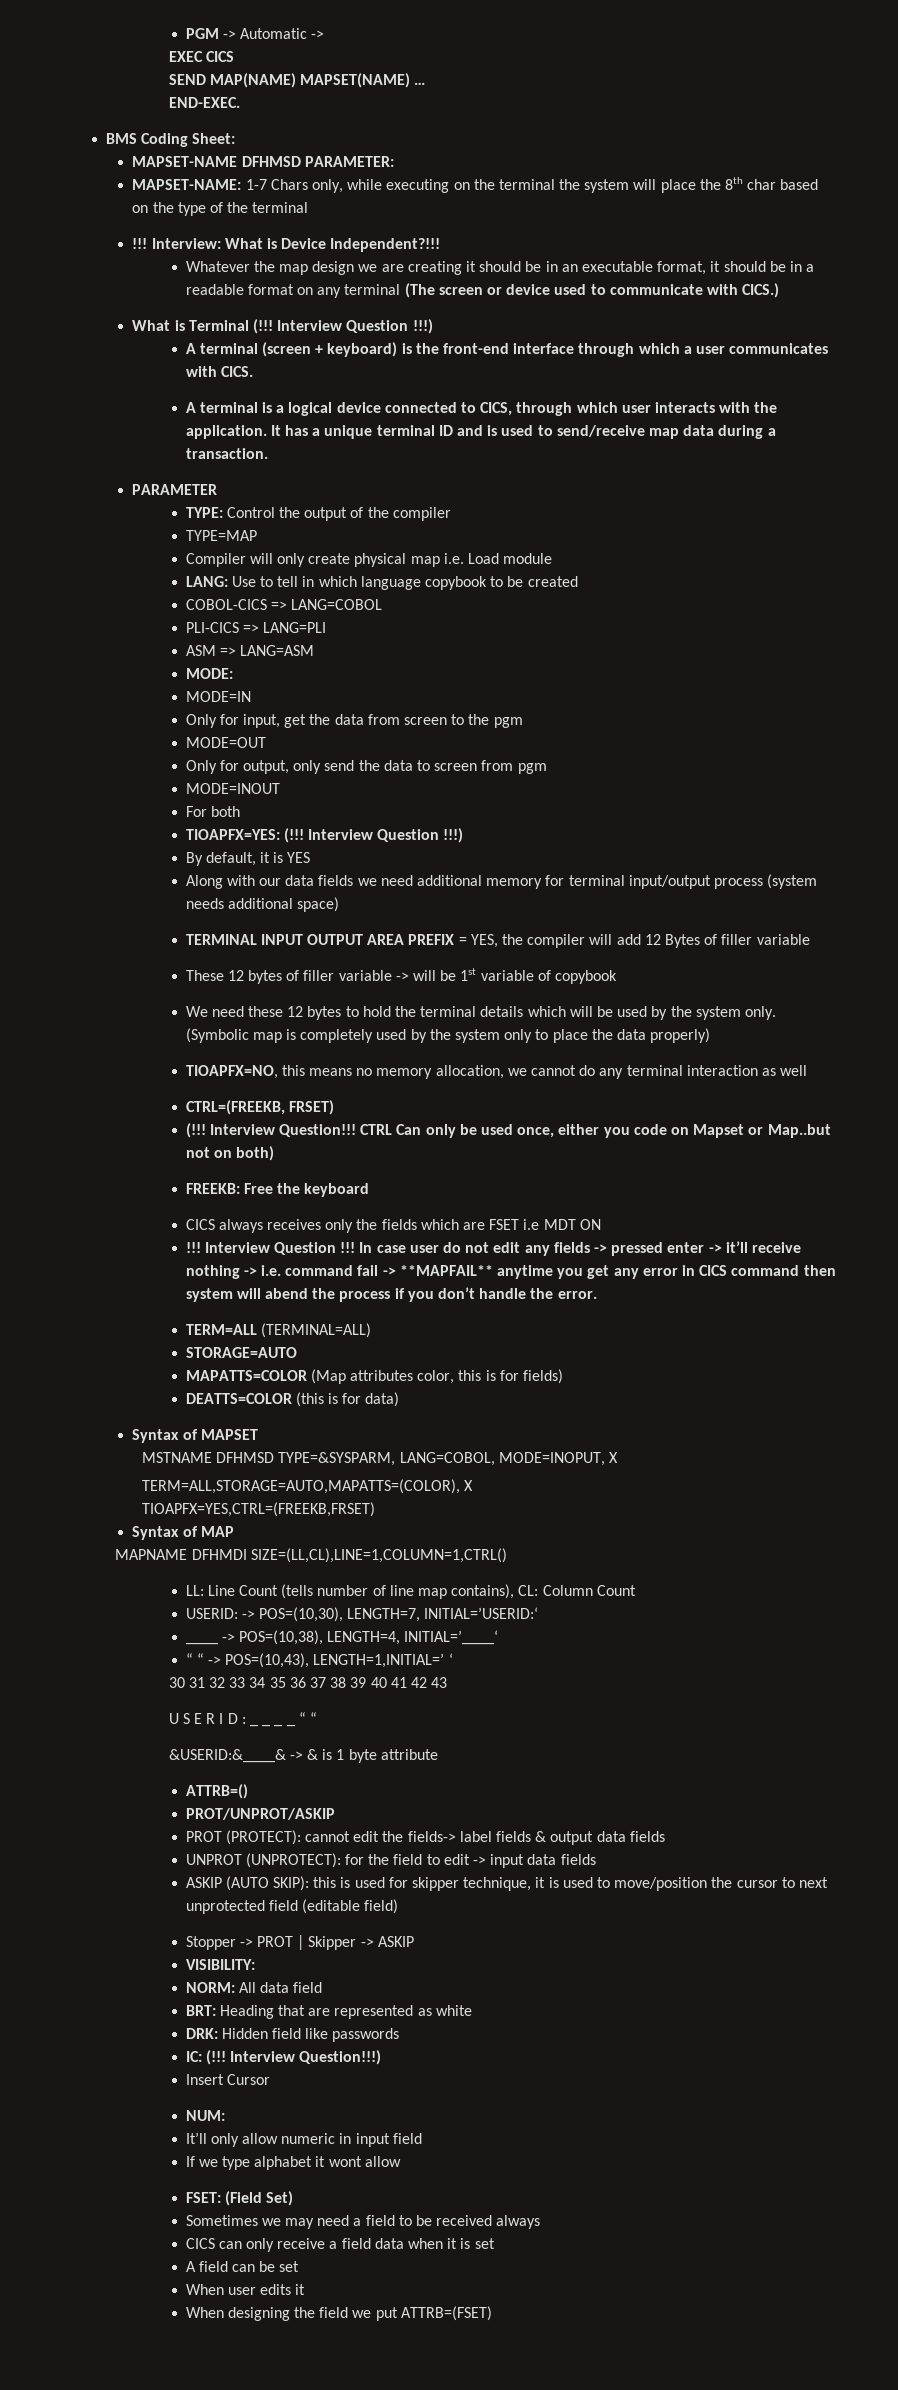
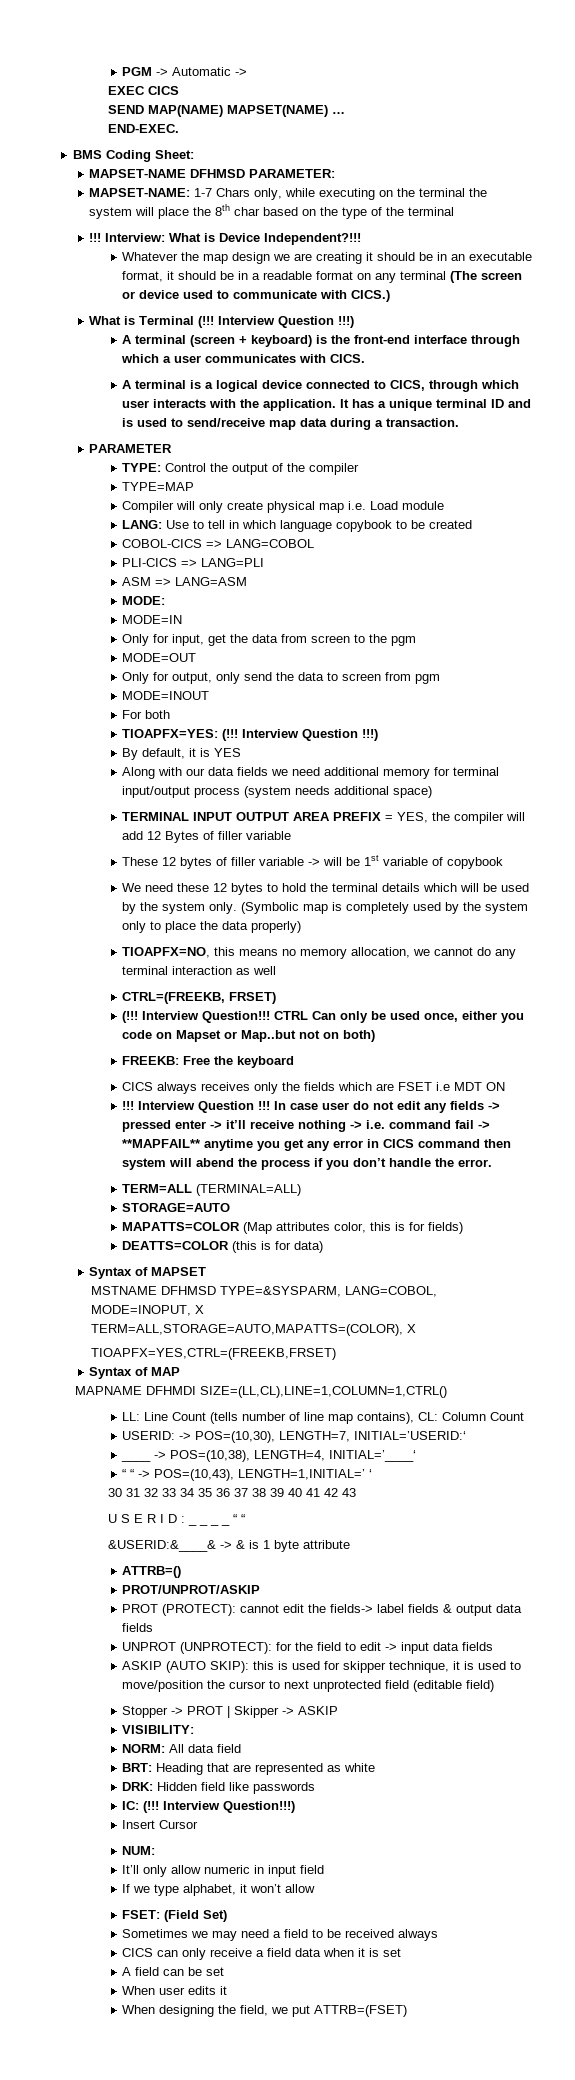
- If we type alphabet it wont allow
+ If we type alphabet, it won’t allow
- When designing the field we put ATTRB=(FSET)
+ When designing the field, we put ATTRB=(FSET)

